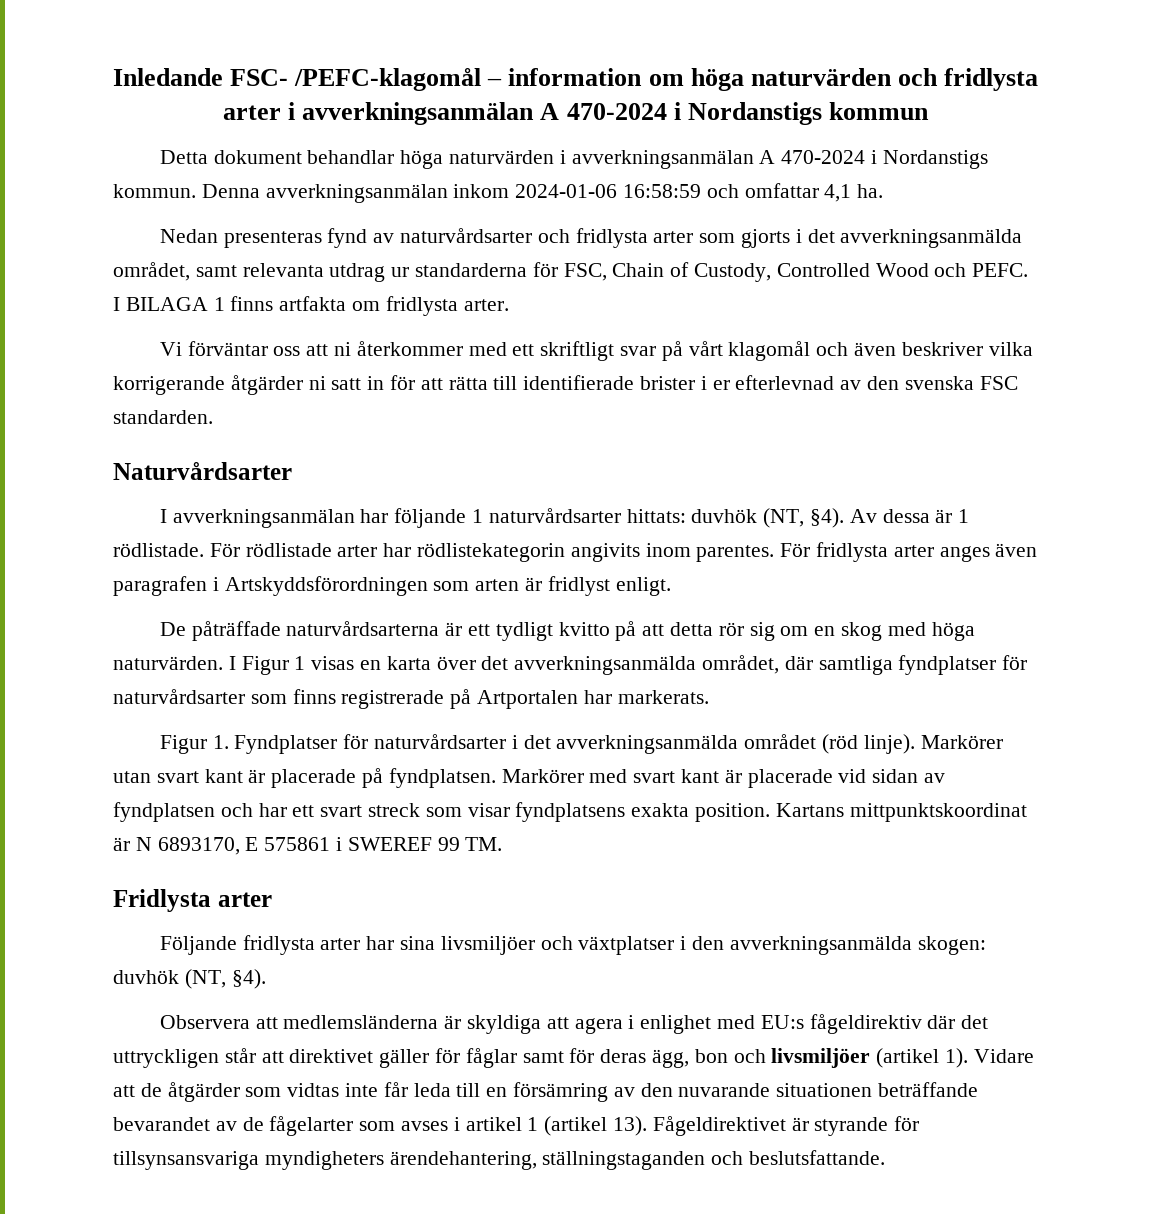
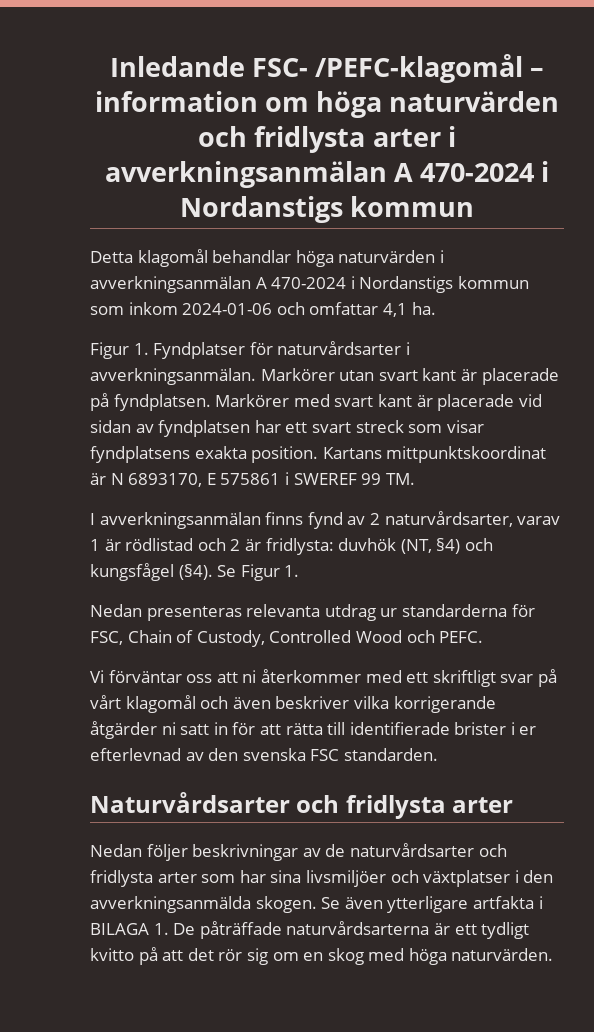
- Detta dokument behandlar höga naturvärden i avverkningsanmälan A 470-2024 i Nordanstigs kommun. Denna avverkningsanmälan inkom 2024-01-06 16:58:59 och omfattar 4,1 ha.
+ Detta klagomål behandlar höga naturvärden i avverkningsanmälan A 470-2024 i Nordanstigs kommun som inkom 2024-01-06 och omfattar 4,1 ha.
- Nedan presenteras fynd av naturvårdsarter och fridlysta arter som gjorts i det avverkningsanmälda området, samt relevanta utdrag ur standarderna för FSC, Chain of Custody, Controlled Wood och PEFC. I BILAGA 1 finns artfakta om fridlysta arter.
+ Figur 1. Fyndplatser för naturvårdsarter i avverkningsanmälan. Markörer utan svart kant är placerade på fyndplatsen. Markörer med svart kant är placerade vid sidan av fyndplatsen har ett svart streck som visar fyndplatsens exakta position. Kartans mittpunktskoordinat är N 6893170, E 575861 i SWEREF 99 TM.
+ I avverkningsanmälan finns fynd av 2 naturvårdsarter, varav 1 är rödlistad och 2 är fridlysta: duvhök (NT, §4) och kungsfågel (§4). Se Figur 1.
+ Nedan presenteras relevanta utdrag ur standarderna för FSC, Chain of Custody, Controlled Wood och PEFC.
- Naturvårdsarter
- I avverkningsanmälan har följande 1 naturvårdsarter hittats: duvhök (NT, §4). Av dessa är 1 rödlistade. För rödlistade arter har rödlistekategorin angivits inom parentes. För fridlysta arter anges även paragrafen i Artskyddsförordningen som arten är fridlyst enligt.
- De påträffade naturvårdsarterna är ett tydligt kvitto på att detta rör sig om en skog med höga naturvärden. I Figur 1 visas en karta över det avverkningsanmälda området, där samtliga fyndplatser för naturvårdsarter som finns registrerade på Artportalen har markerats.
- Figur 1. Fyndplatser för naturvårdsarter i det avverkningsanmälda området (röd linje). Markörer utan svart kant är placerade på fyndplatsen. Markörer med svart kant är placerade vid sidan av fyndplatsen och har ett svart streck som visar fyndplatsens exakta position. Kartans mittpunktskoordinat är N 6893170, E 575861 i SWEREF 99 TM.
- Fridlysta arter
- Följande fridlysta arter har sina livsmiljöer och växtplatser i den avverkningsanmälda skogen: duvhök (NT, §4).
- Observera att medlemsländerna är skyldiga att agera i enlighet med EU:s fågeldirektiv där det uttryckligen står att direktivet gäller för fåglar samt för deras ägg, bon och livsmiljöer (artikel 1). Vidare att de åtgärder som vidtas inte får leda till en försämring av den nuvarande situationen beträffande bevarandet av de fågelarter som avses i artikel 1 (artikel 13). Fågeldirektivet är styrande för tillsynsansvariga myndigheters ärendehantering, ställningstaganden och beslutsfattande.
+ Naturvårdsarter och fridlysta arter
+ Nedan följer beskrivningar av de naturvårdsarter och fridlysta arter som har sina livsmiljöer och växtplatser i den avverkningsanmälda skogen. Se även ytterligare artfakta i BILAGA 1. De påträffade naturvårdsarterna är ett tydligt kvitto på att det rör sig om en skog med höga naturvärden.

